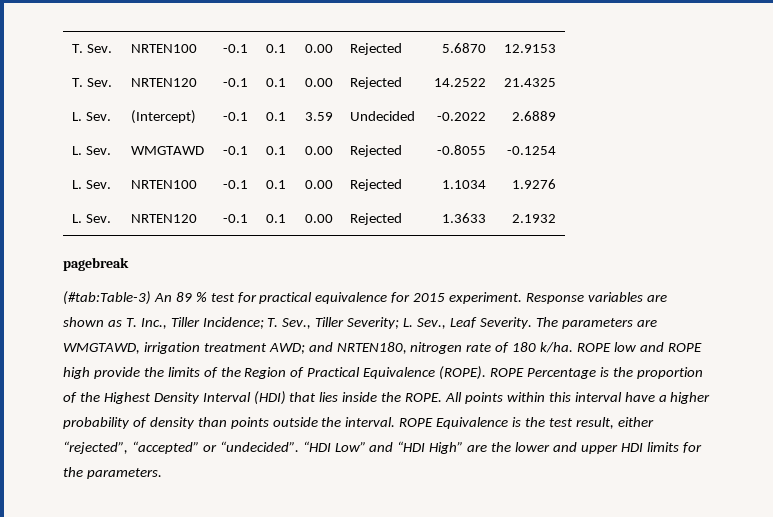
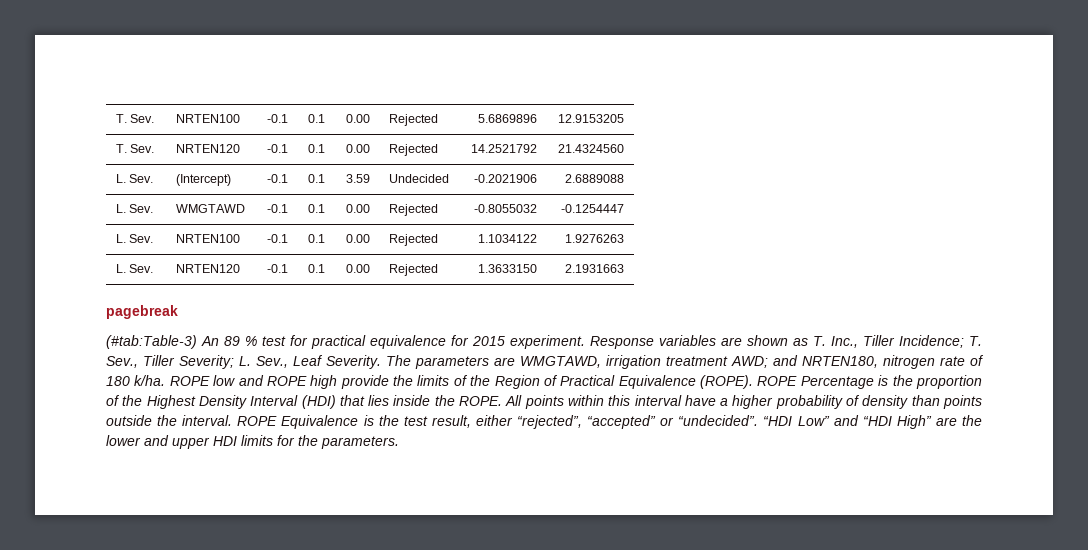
- T. Sev. | NRTEN100 | -0.1 | 0.1 | 0.00 | Rejected | 5.6870 | 12.9153
+ T. Sev. | NRTEN100 | -0.1 | 0.1 | 0.00 | Rejected | 5.6869896 | 12.9153205
- T. Sev. | NRTEN120 | -0.1 | 0.1 | 0.00 | Rejected | 14.2522 | 21.4325
+ T. Sev. | NRTEN120 | -0.1 | 0.1 | 0.00 | Rejected | 14.2521792 | 21.4324560
- L. Sev. | (Intercept) | -0.1 | 0.1 | 3.59 | Undecided | -0.2022 | 2.6889
+ L. Sev. | (Intercept) | -0.1 | 0.1 | 3.59 | Undecided | -0.2021906 | 2.6889088
- L. Sev. | WMGTAWD | -0.1 | 0.1 | 0.00 | Rejected | -0.8055 | -0.1254
+ L. Sev. | WMGTAWD | -0.1 | 0.1 | 0.00 | Rejected | -0.8055032 | -0.1254447
- L. Sev. | NRTEN100 | -0.1 | 0.1 | 0.00 | Rejected | 1.1034 | 1.9276
+ L. Sev. | NRTEN100 | -0.1 | 0.1 | 0.00 | Rejected | 1.1034122 | 1.9276263
- L. Sev. | NRTEN120 | -0.1 | 0.1 | 0.00 | Rejected | 1.3633 | 2.1932
+ L. Sev. | NRTEN120 | -0.1 | 0.1 | 0.00 | Rejected | 1.3633150 | 2.1931663

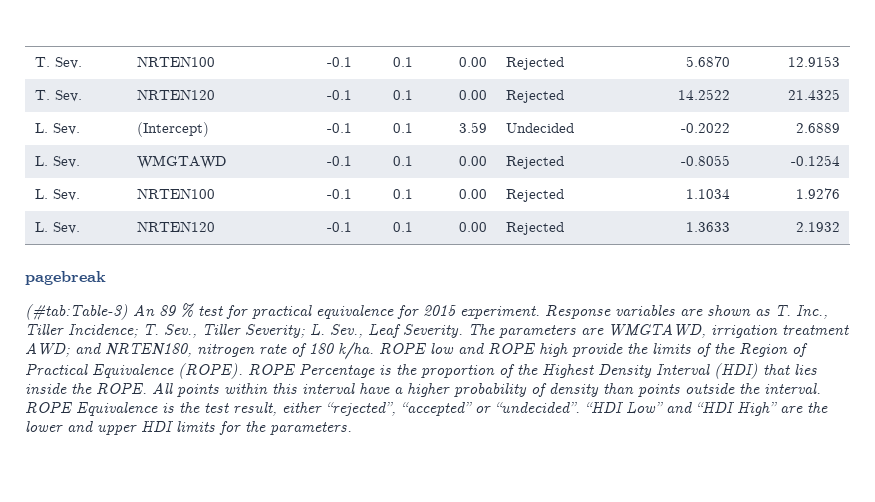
- T. Sev. | NRTEN100 | -0.1 | 0.1 | 0.00 | Rejected | 5.6869896 | 12.9153205
+ T. Sev. | NRTEN100 | -0.1 | 0.1 | 0.00 | Rejected | 5.6870 | 12.9153
- T. Sev. | NRTEN120 | -0.1 | 0.1 | 0.00 | Rejected | 14.2521792 | 21.4324560
+ T. Sev. | NRTEN120 | -0.1 | 0.1 | 0.00 | Rejected | 14.2522 | 21.4325
- L. Sev. | (Intercept) | -0.1 | 0.1 | 3.59 | Undecided | -0.2021906 | 2.6889088
+ L. Sev. | (Intercept) | -0.1 | 0.1 | 3.59 | Undecided | -0.2022 | 2.6889
- L. Sev. | WMGTAWD | -0.1 | 0.1 | 0.00 | Rejected | -0.8055032 | -0.1254447
+ L. Sev. | WMGTAWD | -0.1 | 0.1 | 0.00 | Rejected | -0.8055 | -0.1254
- L. Sev. | NRTEN100 | -0.1 | 0.1 | 0.00 | Rejected | 1.1034122 | 1.9276263
+ L. Sev. | NRTEN100 | -0.1 | 0.1 | 0.00 | Rejected | 1.1034 | 1.9276
- L. Sev. | NRTEN120 | -0.1 | 0.1 | 0.00 | Rejected | 1.3633150 | 2.1931663
+ L. Sev. | NRTEN120 | -0.1 | 0.1 | 0.00 | Rejected | 1.3633 | 2.1932

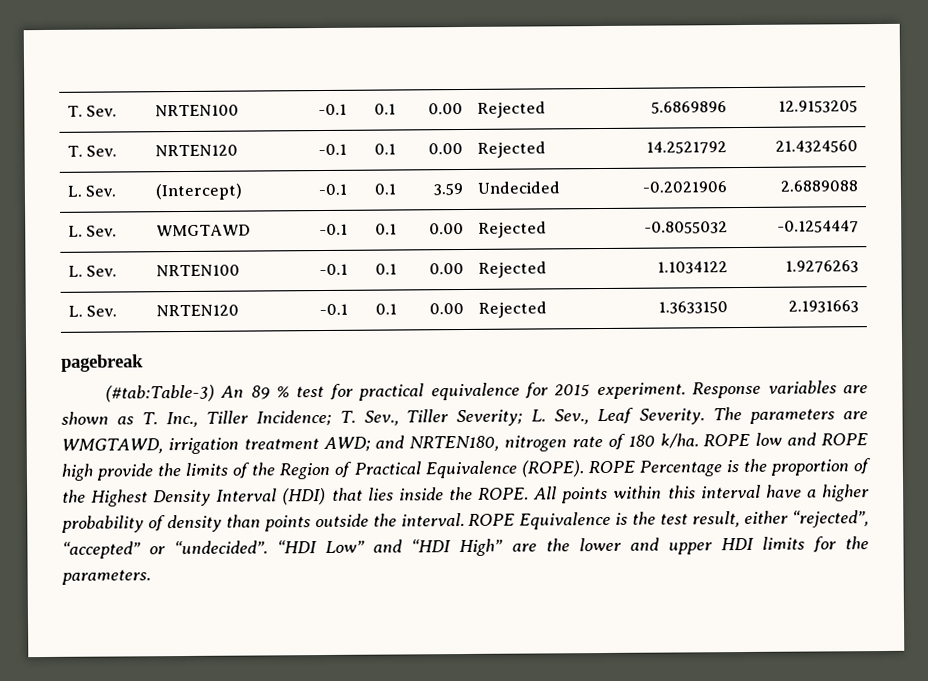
- T. Sev. | NRTEN100 | -0.1 | 0.1 | 0.00 | Rejected | 5.6870 | 12.9153
+ T. Sev. | NRTEN100 | -0.1 | 0.1 | 0.00 | Rejected | 5.6869896 | 12.9153205
- T. Sev. | NRTEN120 | -0.1 | 0.1 | 0.00 | Rejected | 14.2522 | 21.4325
+ T. Sev. | NRTEN120 | -0.1 | 0.1 | 0.00 | Rejected | 14.2521792 | 21.4324560
- L. Sev. | (Intercept) | -0.1 | 0.1 | 3.59 | Undecided | -0.2022 | 2.6889
+ L. Sev. | (Intercept) | -0.1 | 0.1 | 3.59 | Undecided | -0.2021906 | 2.6889088
- L. Sev. | WMGTAWD | -0.1 | 0.1 | 0.00 | Rejected | -0.8055 | -0.1254
+ L. Sev. | WMGTAWD | -0.1 | 0.1 | 0.00 | Rejected | -0.8055032 | -0.1254447
- L. Sev. | NRTEN100 | -0.1 | 0.1 | 0.00 | Rejected | 1.1034 | 1.9276
+ L. Sev. | NRTEN100 | -0.1 | 0.1 | 0.00 | Rejected | 1.1034122 | 1.9276263
- L. Sev. | NRTEN120 | -0.1 | 0.1 | 0.00 | Rejected | 1.3633 | 2.1932
+ L. Sev. | NRTEN120 | -0.1 | 0.1 | 0.00 | Rejected | 1.3633150 | 2.1931663

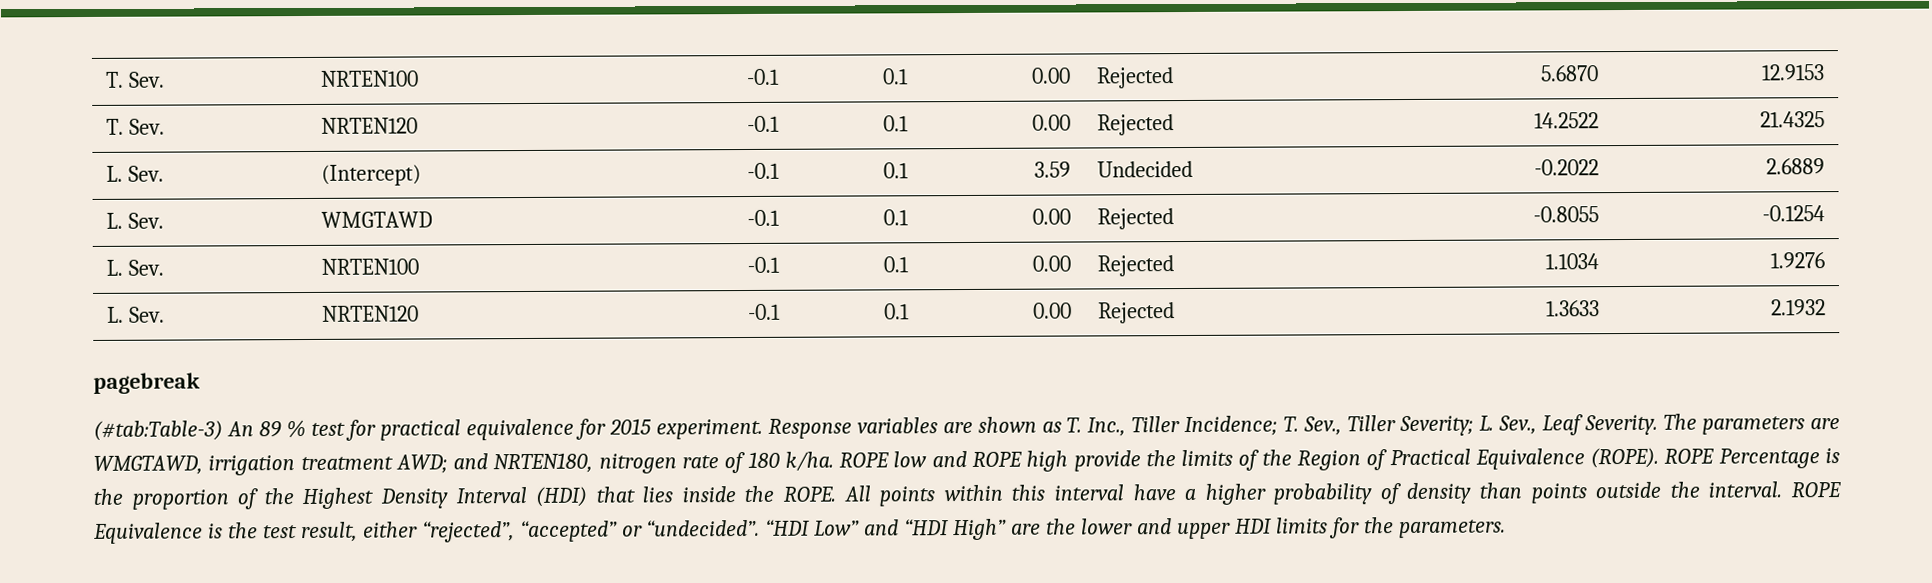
- T. Sev. | NRTEN100 | -0.1 | 0.1 | 0.00 | Rejected | 5.6869896 | 12.9153205
+ T. Sev. | NRTEN100 | -0.1 | 0.1 | 0.00 | Rejected | 5.6870 | 12.9153
- T. Sev. | NRTEN120 | -0.1 | 0.1 | 0.00 | Rejected | 14.2521792 | 21.4324560
+ T. Sev. | NRTEN120 | -0.1 | 0.1 | 0.00 | Rejected | 14.2522 | 21.4325
- L. Sev. | (Intercept) | -0.1 | 0.1 | 3.59 | Undecided | -0.2021906 | 2.6889088
+ L. Sev. | (Intercept) | -0.1 | 0.1 | 3.59 | Undecided | -0.2022 | 2.6889
- L. Sev. | WMGTAWD | -0.1 | 0.1 | 0.00 | Rejected | -0.8055032 | -0.1254447
+ L. Sev. | WMGTAWD | -0.1 | 0.1 | 0.00 | Rejected | -0.8055 | -0.1254
- L. Sev. | NRTEN100 | -0.1 | 0.1 | 0.00 | Rejected | 1.1034122 | 1.9276263
+ L. Sev. | NRTEN100 | -0.1 | 0.1 | 0.00 | Rejected | 1.1034 | 1.9276
- L. Sev. | NRTEN120 | -0.1 | 0.1 | 0.00 | Rejected | 1.3633150 | 2.1931663
+ L. Sev. | NRTEN120 | -0.1 | 0.1 | 0.00 | Rejected | 1.3633 | 2.1932

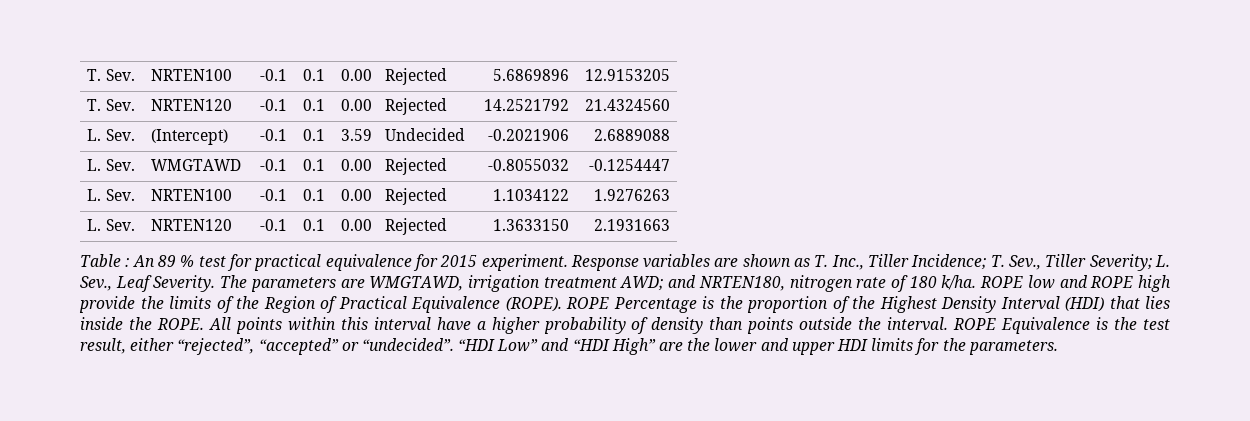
- T. Sev. | NRTEN100 | -0.1 | 0.1 | 0.00 | Rejected | 5.6870 | 12.9153
+ T. Sev. | NRTEN100 | -0.1 | 0.1 | 0.00 | Rejected | 5.6869896 | 12.9153205
- T. Sev. | NRTEN120 | -0.1 | 0.1 | 0.00 | Rejected | 14.2522 | 21.4325
+ T. Sev. | NRTEN120 | -0.1 | 0.1 | 0.00 | Rejected | 14.2521792 | 21.4324560
- L. Sev. | (Intercept) | -0.1 | 0.1 | 3.59 | Undecided | -0.2022 | 2.6889
+ L. Sev. | (Intercept) | -0.1 | 0.1 | 3.59 | Undecided | -0.2021906 | 2.6889088
- L. Sev. | WMGTAWD | -0.1 | 0.1 | 0.00 | Rejected | -0.8055 | -0.1254
+ L. Sev. | WMGTAWD | -0.1 | 0.1 | 0.00 | Rejected | -0.8055032 | -0.1254447
- L. Sev. | NRTEN100 | -0.1 | 0.1 | 0.00 | Rejected | 1.1034 | 1.9276
+ L. Sev. | NRTEN100 | -0.1 | 0.1 | 0.00 | Rejected | 1.1034122 | 1.9276263
- L. Sev. | NRTEN120 | -0.1 | 0.1 | 0.00 | Rejected | 1.3633 | 2.1932
- pagebreak
- (#tab:Table-3) An 89 % test for practical equivalence for 2015 experiment.
+ L. Sev. | NRTEN120 | -0.1 | 0.1 | 0.00 | Rejected | 1.3633150 | 2.1931663
+ Table : An 89 % test for practical equivalence for 2015 experiment.

